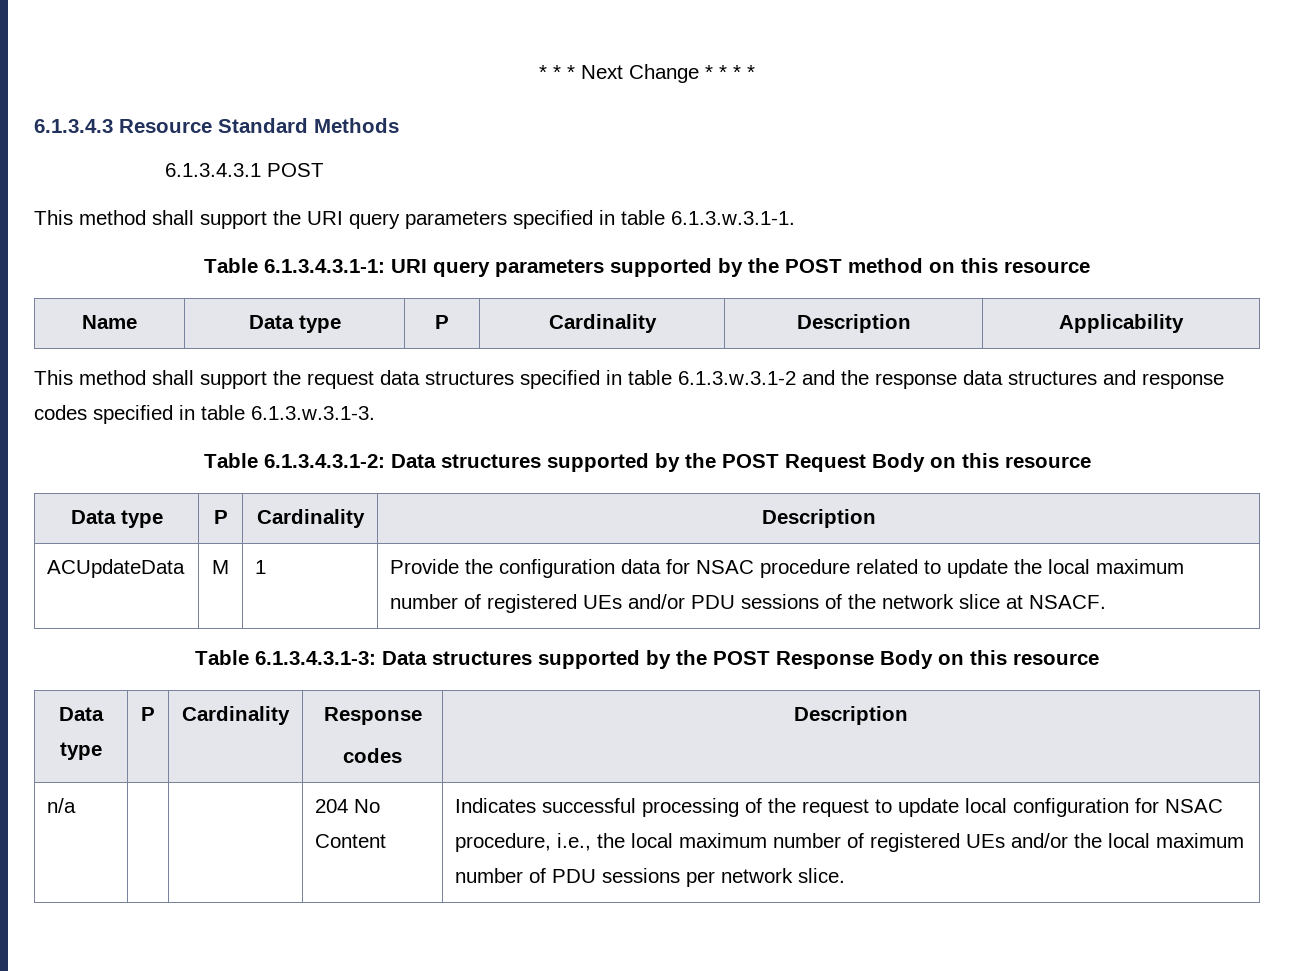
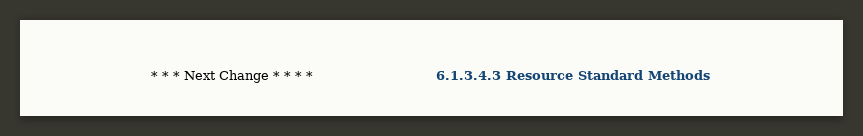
- 6.1.3.4.3.1 POST
- This method shall support the URI query parameters specified in table 6.1.3.w.3.1-1.
- Table 6.1.3.4.3.1-1: URI query parameters supported by the POST method on this resource
- Name | Data type | P | Cardinality | Description | Applicability
- This method shall support the request data structures specified in table 6.1.3.w.3.1-2 and the response data structures and response codes specified in table 6.1.3.w.3.1-3.
- Table 6.1.3.4.3.1-2: Data structures supported by the POST Request Body on this resource
- Data type | P | Cardinality | Description
- ACUpdateData | M | 1 | Provide the configuration data for NSAC procedure related to update the local maximum number of registered UEs and/or PDU sessions of the network slice at NSACF.
- Table 6.1.3.4.3.1-3: Data structures supported by the POST Response Body on this resource
- Data type | P | Cardinality | Response
- codes | Description
- n/a | | | 204 No Content | Indicates successful processing of the request to update local configuration for NSAC procedure, i.e., the local maximum number of registered UEs and/or the local maximum number of PDU sessions per network slice.

